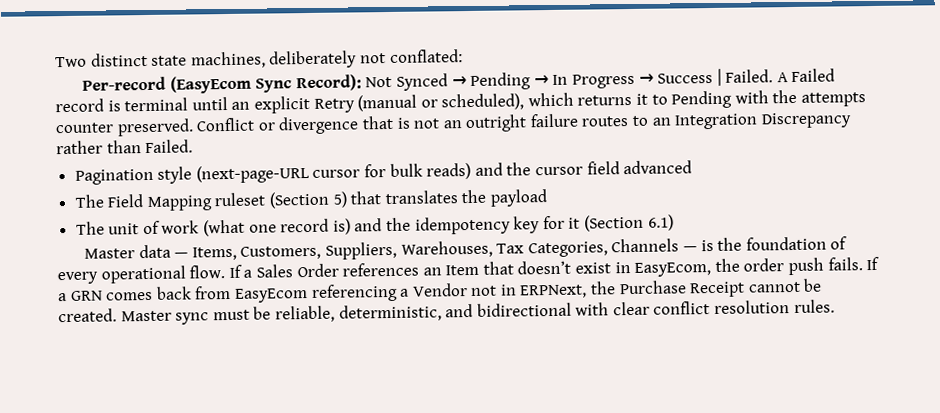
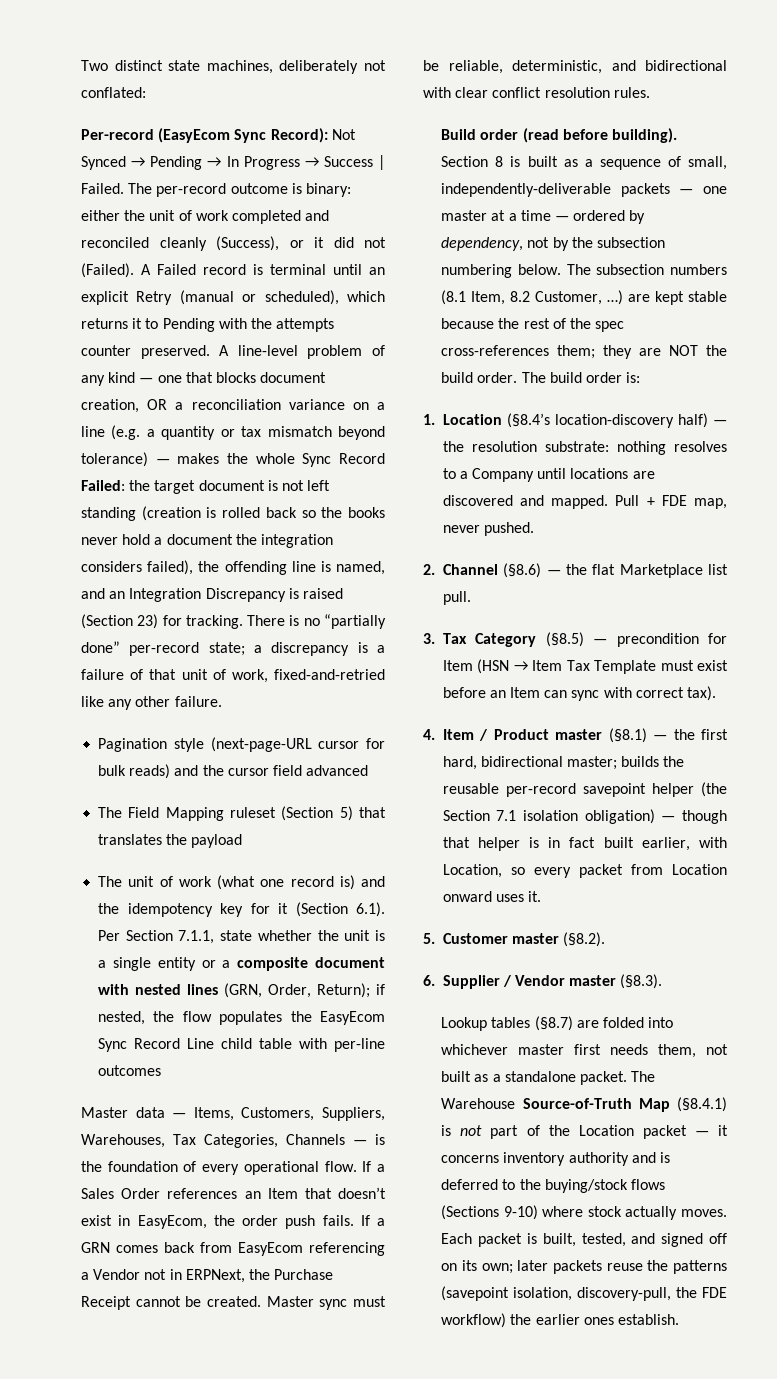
+ The per-record outcome is binary: either the unit of work completed and reconciled cleanly (Success), or it did not (Failed).
- Conflict or divergence that is not an outright failure routes to an Integration Discrepancy rather than Failed.
+ A line-level problem of any kind — one that blocks document creation, OR a reconciliation variance on a line (e.g. a quantity or tax mismatch beyond tolerance) — makes the whole Sync Record Failed: the target document is not left standing (creation is rolled back so the books never hold a document the integration considers failed), the offending line is named, and an Integration Discrepancy is raised (Section 23) for tracking. There is no “partially done” per-record state; a discrepancy is a failure of that unit of work, fixed-and-retried like any other failure.
- The unit of work (what one record is) and the idempotency key for it (Section 6.1)
+ The unit of work (what one record is) and the idempotency key for it (Section 6.1). Per Section 7.1.1, state whether the unit is a single entity or a composite document with nested lines (GRN, Order, Return); if nested, the flow populates the EasyEcom Sync Record Line child table with per-line outcomes
+ Build order (read before building). Section 8 is built as a sequence of small, independently-deliverable packets — one master at a time — ordered by dependency, not by the subsection numbering below. The subsection numbers (8.1 Item, 8.2 Customer, …) are kept stable because the rest of the spec cross-references them; they are NOT the build order. The build order is:
+ 1. Location (§8.4’s location-discovery half) — the resolution substrate: nothing resolves to a Company until locations are discovered and mapped. Pull + FDE map, never pushed.
+ 2. Channel (§8.6) — the flat Marketplace list pull.
+ 3. Tax Category (§8.5) — precondition for Item (HSN → Item Tax Template must exist before an Item can sync with correct tax).
+ 4. Item / Product master (§8.1) — the first hard, bidirectional master; builds the reusable per-record savepoint helper (the Section 7.1 isolation obligation) — though that helper is in fact built earlier, with Location, so every packet from Location onward uses it.
+ 5. Customer master (§8.2).
+ 6. Supplier / Vendor master (§8.3).
+ Lookup tables (§8.7) are folded into whichever master first needs them, not built as a standalone packet. The Warehouse Source-of-Truth Map (§8.4.1) is not part of the Location packet — it concerns inventory authority and is deferred to the buying/stock flows (Sections 9-10) where stock actually moves. Each packet is built, tested, and signed off on its own; later packets reuse the patterns (savepoint isolation, discovery-pull, the FDE workflow) the earlier ones establish.

